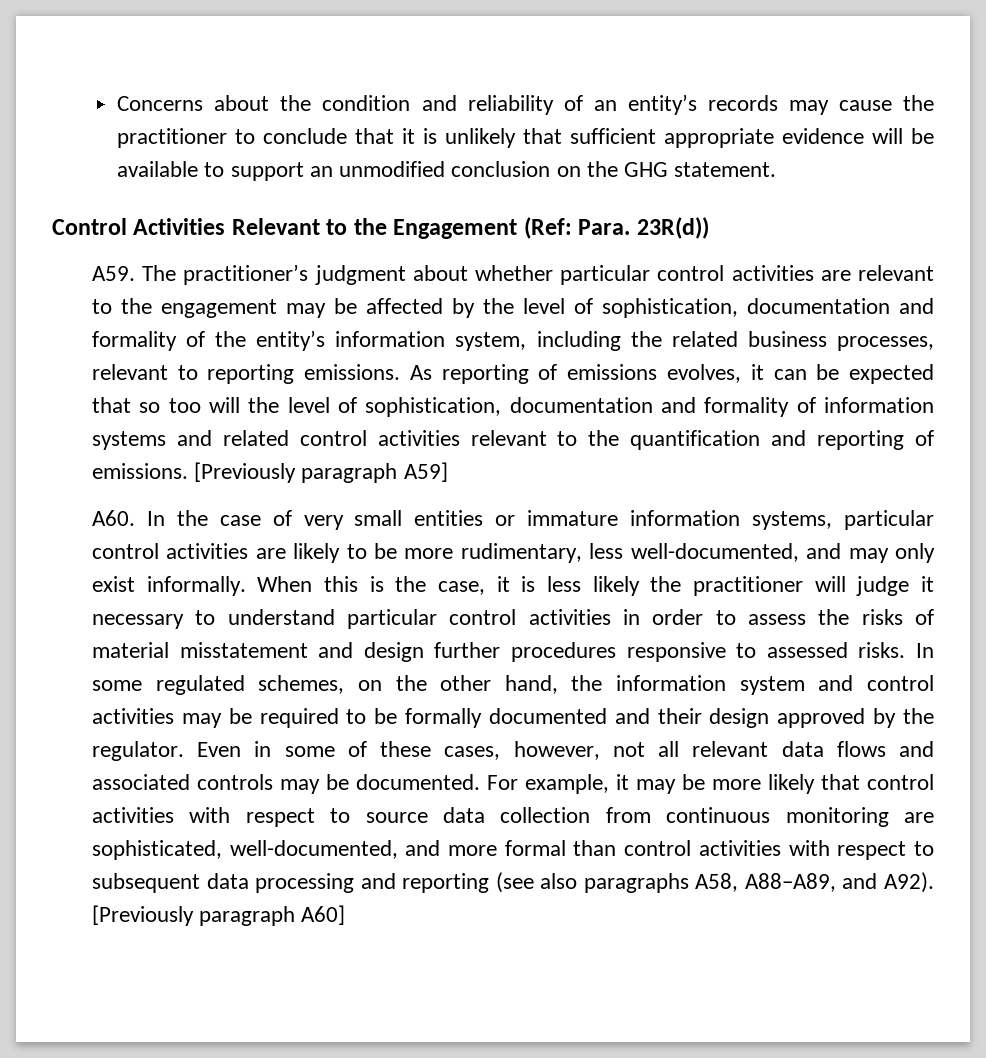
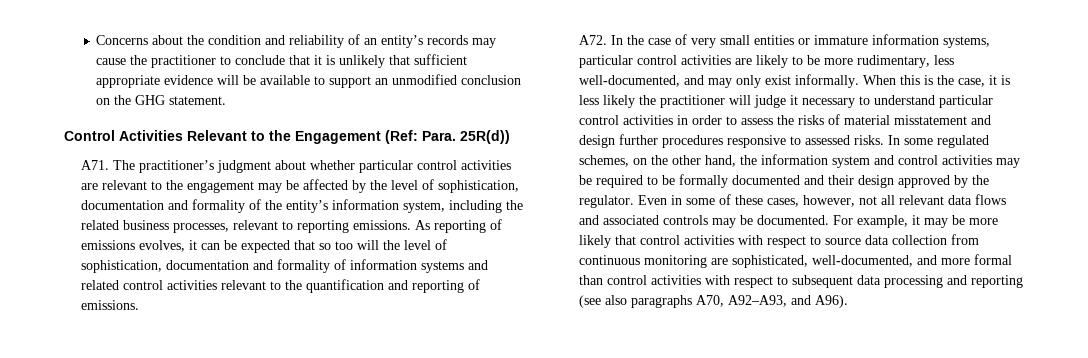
- Control Activities Relevant to the Engagement (Ref: Para. 23R(d))
- A59. The practitioner’s judgment about whether particular control activities are relevant to the engagement may be affected by the level of sophistication, documentation and formality of the entity’s information system, including the related business processes, relevant to reporting emissions.
+ Control Activities Relevant to the Engagement (Ref: Para. 25R(d))
+ A71. The practitioner’s judgment about whether particular control activities are relevant to the engagement may be affected by the level of sophistication, documentation and formality of the entity’s information system, including the related business processes, relevant to reporting emissions.
- As reporting of emissions evolves, it can be expected that so too will the level of sophistication, documentation and formality of information systems and related control activities relevant to the quantification and reporting of emissions. [Previously paragraph A59]
- A60. In the case of very small entities or immature information systems, particular control activities are likely to be more rudimentary, less well-documented, and may only exist informally.
+ As reporting of emissions evolves, it can be expected that so too will the level of sophistication, documentation and formality of information systems and related control activities relevant to the quantification and reporting of emissions.
+ A72. In the case of very small entities or immature information systems, particular control activities are likely to be more rudimentary, less well-documented, and may only exist informally.
- For example, it may be more likely that control activities with respect to source data collection from continuous monitoring are sophisticated, well-documented, and more formal than control activities with respect to subsequent data processing and reporting (see also paragraphs A58, A88–A89, and A92). [Previously paragraph A60]
+ For example, it may be more likely that control activities with respect to source data collection from continuous monitoring are sophisticated, well-documented, and more formal than control activities with respect to subsequent data processing and reporting (see also paragraphs A70, A92–A93, and A96).

